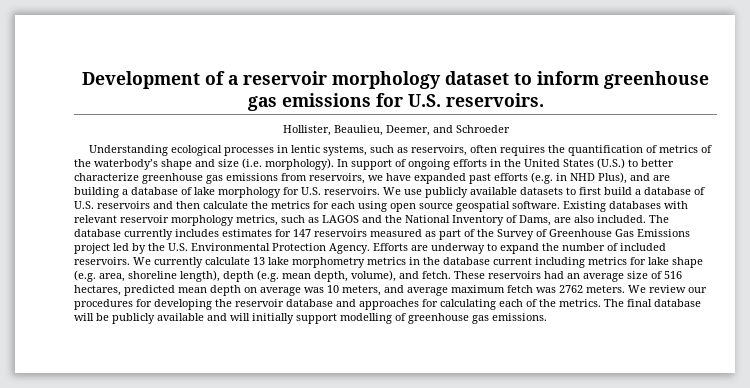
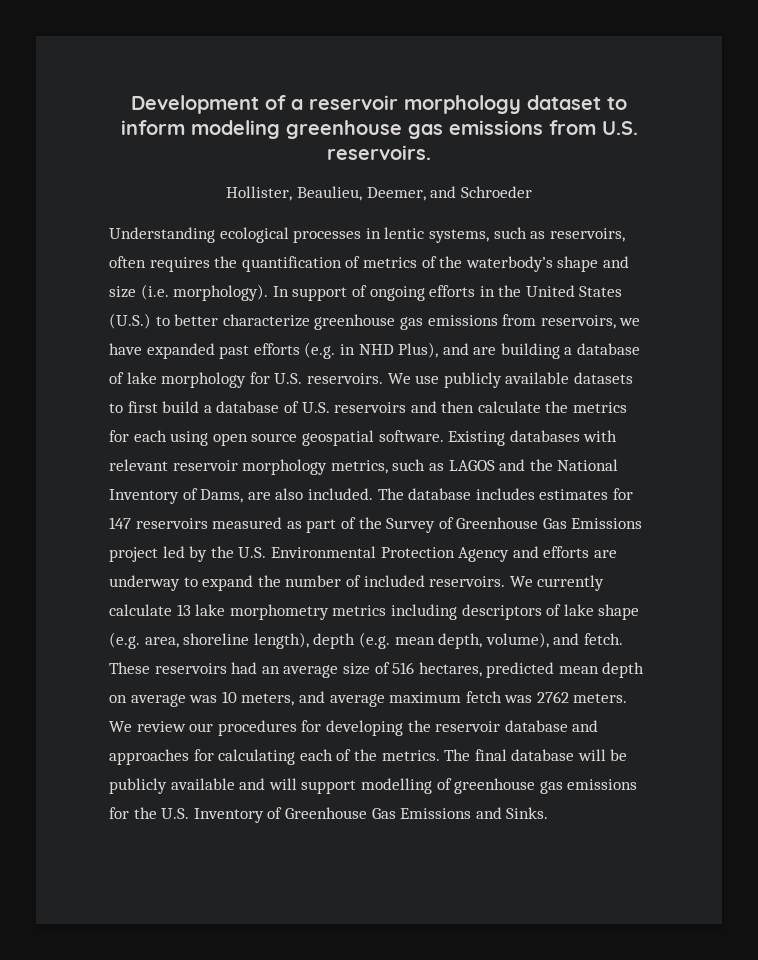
- Development of a reservoir morphology dataset to inform greenhouse gas emissions for U.S. reservoirs.
+ Development of a reservoir morphology dataset to inform modeling greenhouse gas emissions from U.S. reservoirs.
- The database currently includes estimates for 147 reservoirs measured as part of the Survey of Greenhouse Gas Emissions project led by the U.S. Environmental Protection Agency. Efforts are underway to expand the number of included reservoirs.
+ The database includes estimates for 147 reservoirs measured as part of the Survey of Greenhouse Gas Emissions project led by the U.S. Environmental Protection Agency and efforts are underway to expand the number of included reservoirs.
- We currently calculate 13 lake morphometry metrics in the database current including metrics for lake shape (e.g. area, shoreline length), depth (e.g. mean depth, volume), and fetch.
+ We currently calculate 13 lake morphometry metrics including descriptors of lake shape (e.g. area, shoreline length), depth (e.g. mean depth, volume), and fetch.
- The final database will be publicly available and will initially support modelling of greenhouse gas emissions.
+ The final database will be publicly available and will support modelling of greenhouse gas emissions for the U.S. Inventory of Greenhouse Gas Emissions and Sinks.

